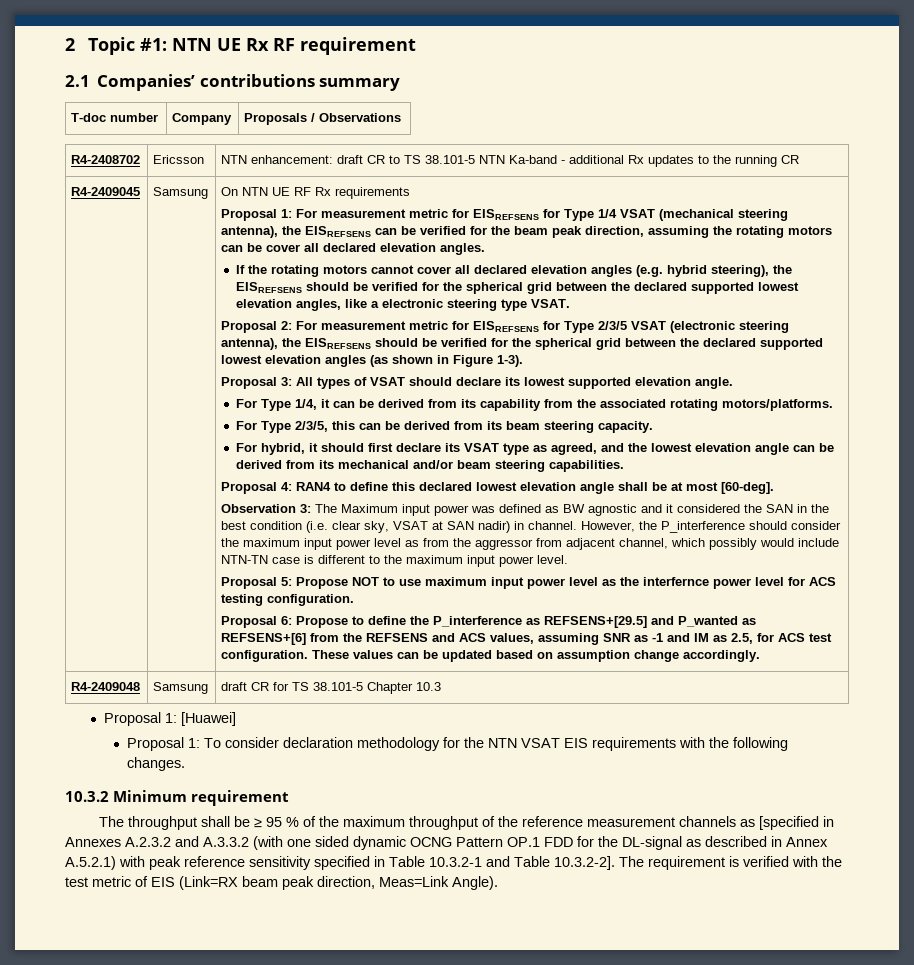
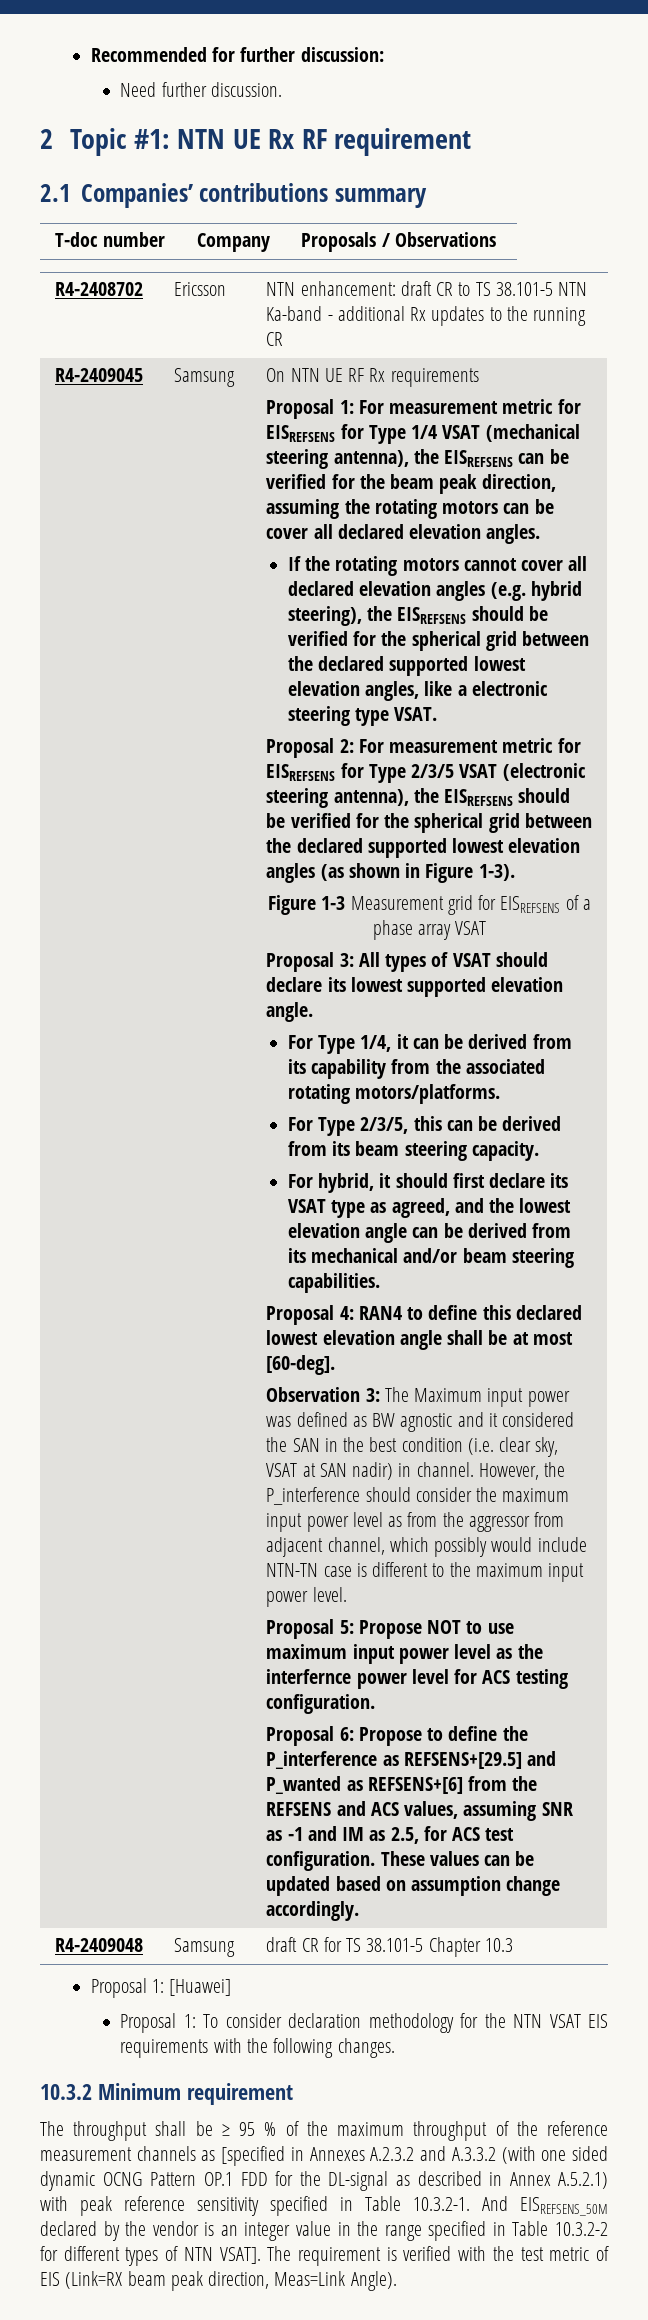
+ Recommended for further discussion:
+ Need further discussion.
+ Figure 1-3 Measurement grid for EISREFSENS of a phase array VSAT
- The throughput shall be ≥ 95 % of the maximum throughput of the reference measurement channels as [specified in Annexes A.2.3.2 and A.3.3.2 (with one sided dynamic OCNG Pattern OP.1 FDD for the DL-signal as described in Annex A.5.2.1) with peak reference sensitivity specified in Table 10.3.2-1 and Table 10.3.2-2]. The requirement is verified with the test metric of EIS (Link=RX beam peak direction, Meas=Link Angle).
+ The throughput shall be ≥ 95 % of the maximum throughput of the reference measurement channels as [specified in Annexes A.2.3.2 and A.3.3.2 (with one sided dynamic OCNG Pattern OP.1 FDD for the DL-signal as described in Annex A.5.2.1) with peak reference sensitivity specified in Table 10.3.2-1. And EISREFSENS_50M declared by the vendor is an integer value in the range specified in Table 10.3.2-2 for different types of NTN VSAT]. The requirement is verified with the test metric of EIS (Link=RX beam peak direction, Meas=Link Angle).

